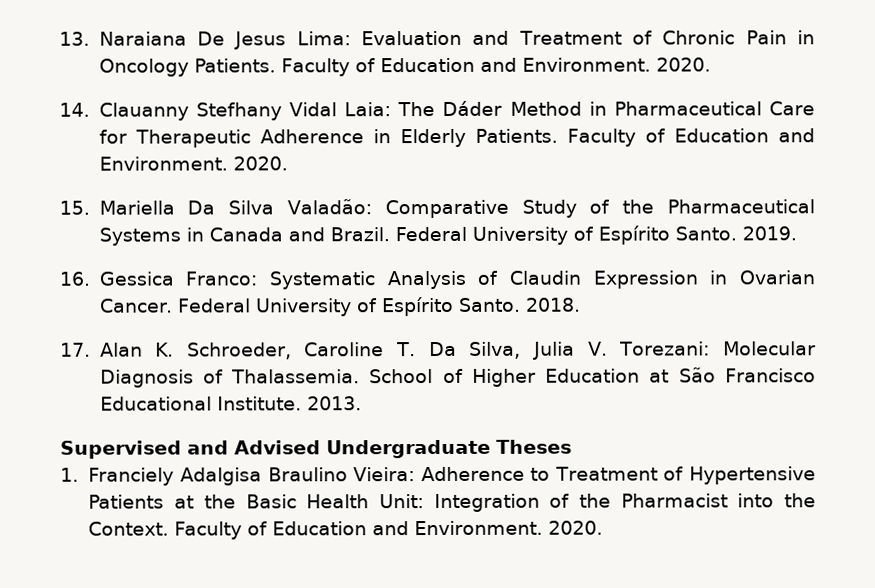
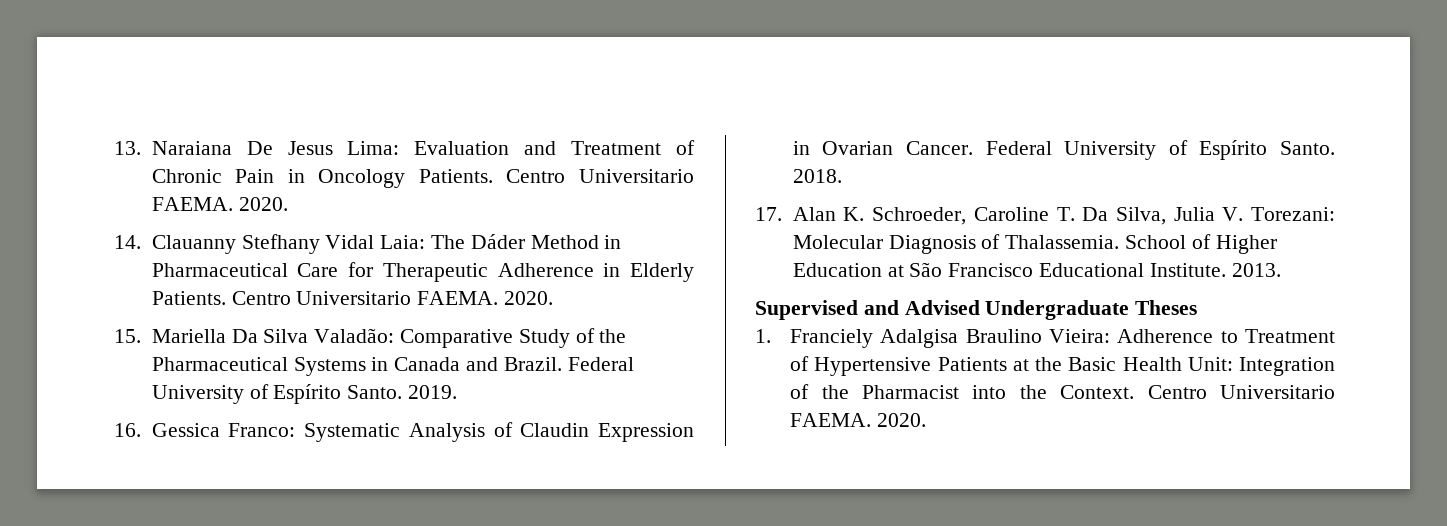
- 13. Naraiana De Jesus Lima: Evaluation and Treatment of Chronic Pain in Oncology Patients. Faculty of Education and Environment.
+ 13. Naraiana De Jesus Lima: Evaluation and Treatment of Chronic Pain in Oncology Patients. Centro Universitario FAEMA.
- 14. Clauanny Stefhany Vidal Laia: The Dáder Method in Pharmaceutical Care for Therapeutic Adherence in Elderly Patients. Faculty of Education and Environment.
+ 14. Clauanny Stefhany Vidal Laia: The Dáder Method in Pharmaceutical Care for Therapeutic Adherence in Elderly Patients. Centro Universitario FAEMA.
- 1. Franciely Adalgisa Braulino Vieira: Adherence to Treatment of Hypertensive Patients at the Basic Health Unit: Integration of the Pharmacist into the Context. Faculty of Education and Environment.
+ 1. Franciely Adalgisa Braulino Vieira: Adherence to Treatment of Hypertensive Patients at the Basic Health Unit: Integration of the Pharmacist into the Context. Centro Universitario FAEMA.

